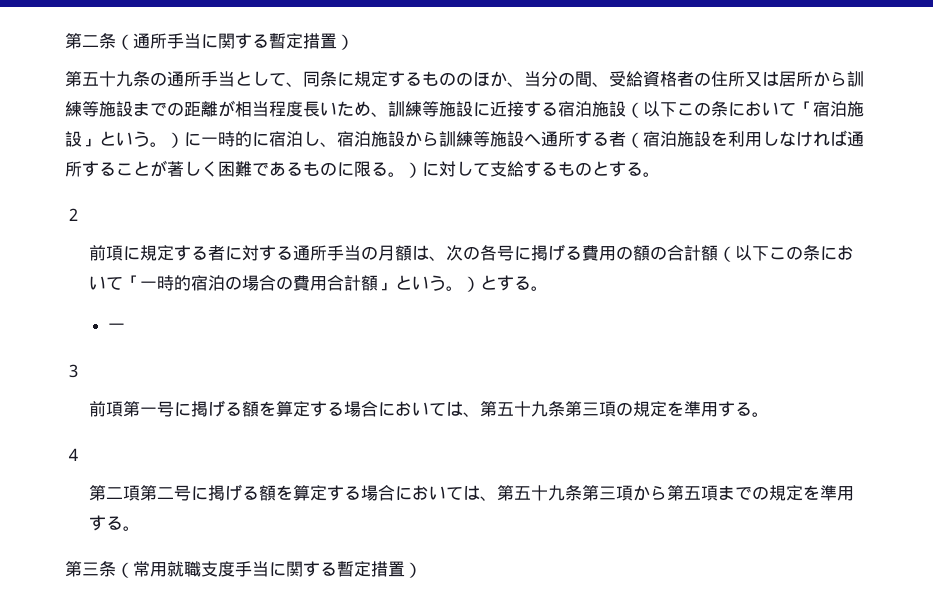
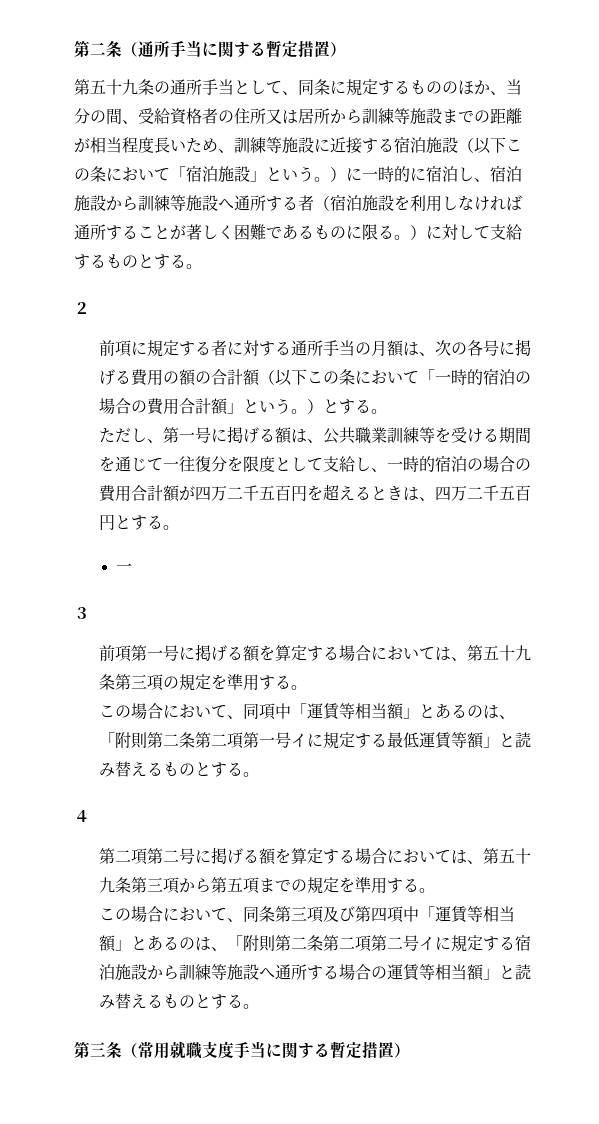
+ ただし、第一号に掲げる額は、公共職業訓練等を受ける期間を通じて一往復分を限度として支給し、一時的宿泊の場合の費用合計額が四万二千五百円を超えるときは、四万二千五百円とする。
+ この場合において、同項中「運賃等相当額」とあるのは、「附則第二条第二項第一号イに規定する最低運賃等額」と読み替えるものとする。
+ この場合において、同条第三項及び第四項中「運賃等相当額」とあるのは、「附則第二条第二項第二号イに規定する宿泊施設から訓練等施設へ通所する場合の運賃等相当額」と読み替えるものとする。

